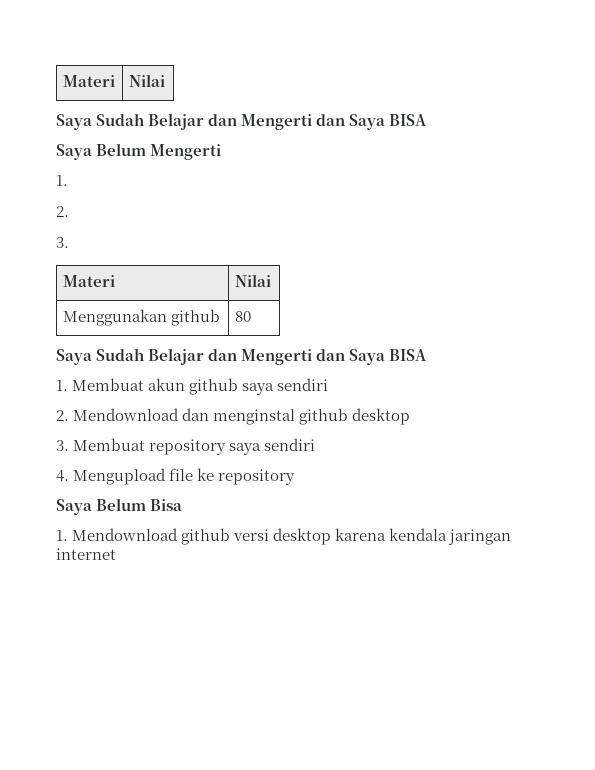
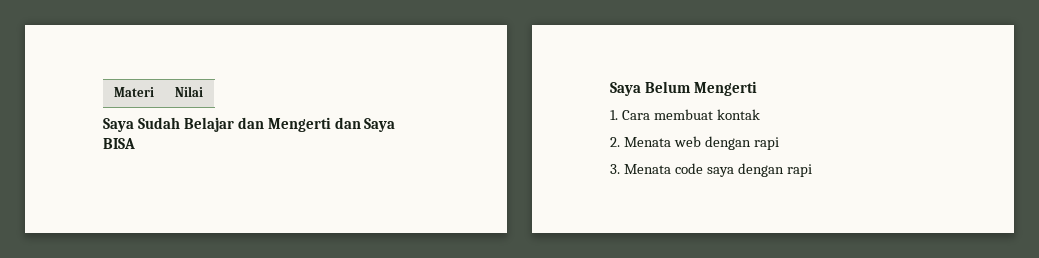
  Saya Belum Mengerti
- 1.
- 2.
- 3.
- Materi | Nilai
- Menggunakan github | 80
- Saya Sudah Belajar dan Mengerti dan Saya BISA
- 1. Membuat akun github saya sendiri
- 2. Mendownload dan menginstal github desktop
- 3. Membuat repository saya sendiri
- 4. Mengupload file ke repository
- Saya Belum Bisa
- 1. Mendownload github versi desktop karena kendala jaringan internet
+ 1. Cara membuat kontak
+ 2. Menata web dengan rapi
+ 3. Menata code saya dengan rapi

